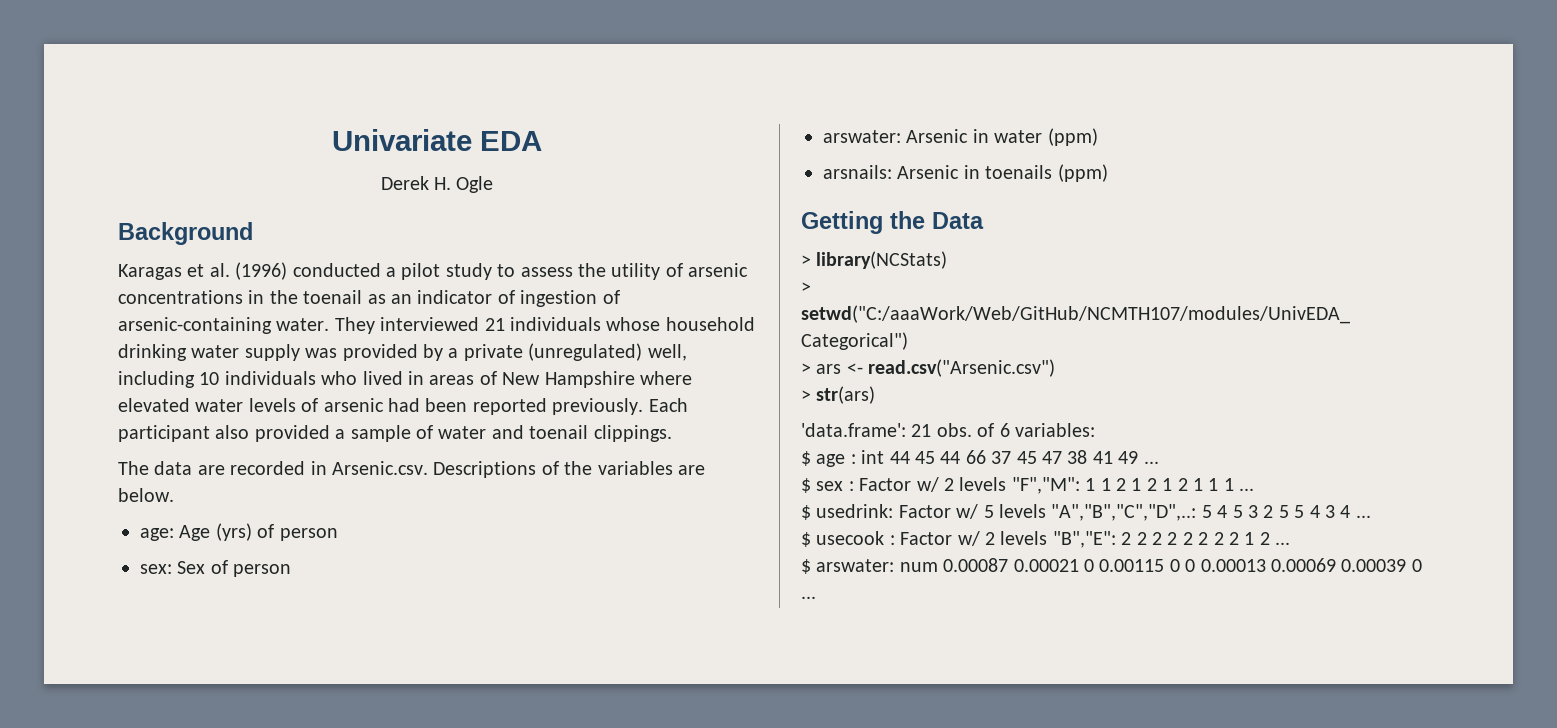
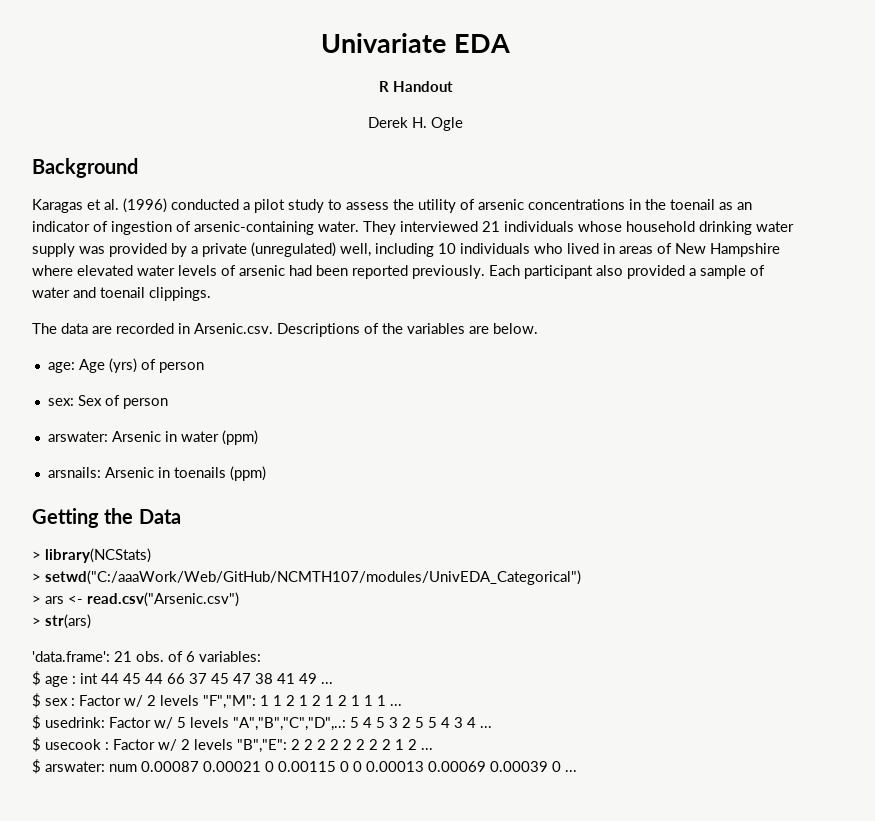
+ R Handout

